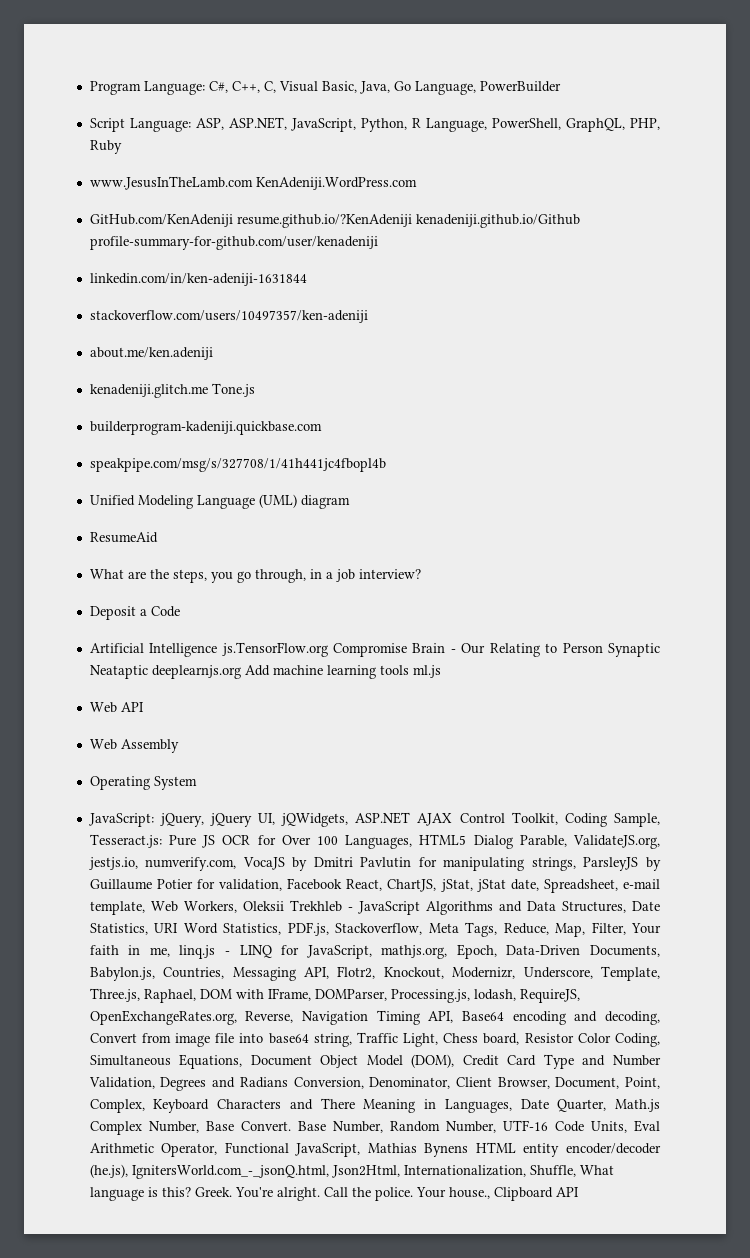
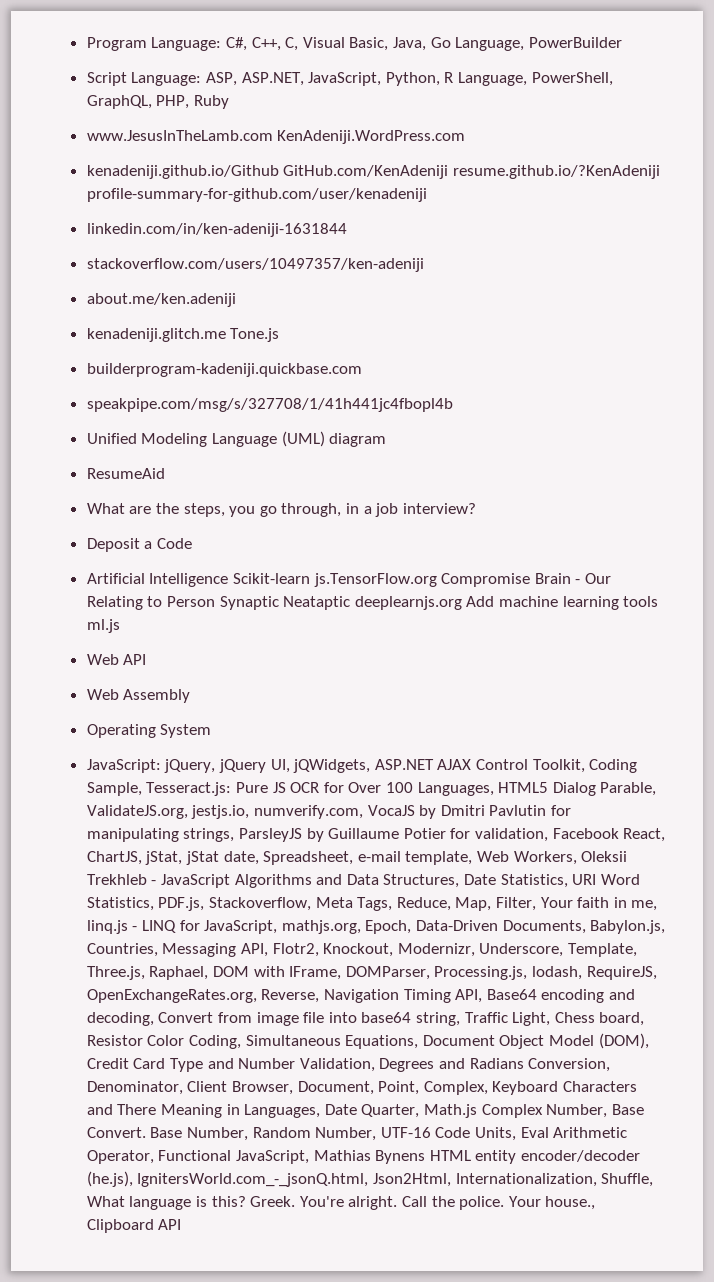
- GitHub.com/KenAdeniji resume.github.io/?KenAdeniji kenadeniji.github.io/Github profile-summary-for-github.com/user/kenadeniji
+ kenadeniji.github.io/Github GitHub.com/KenAdeniji resume.github.io/?KenAdeniji profile-summary-for-github.com/user/kenadeniji
- Artificial Intelligence js.TensorFlow.org Compromise Brain - Our Relating to Person Synaptic Neataptic deeplearnjs.org Add machine learning tools ml.js
+ Artificial Intelligence Scikit-learn js.TensorFlow.org Compromise Brain - Our Relating to Person Synaptic Neataptic deeplearnjs.org Add machine learning tools ml.js

